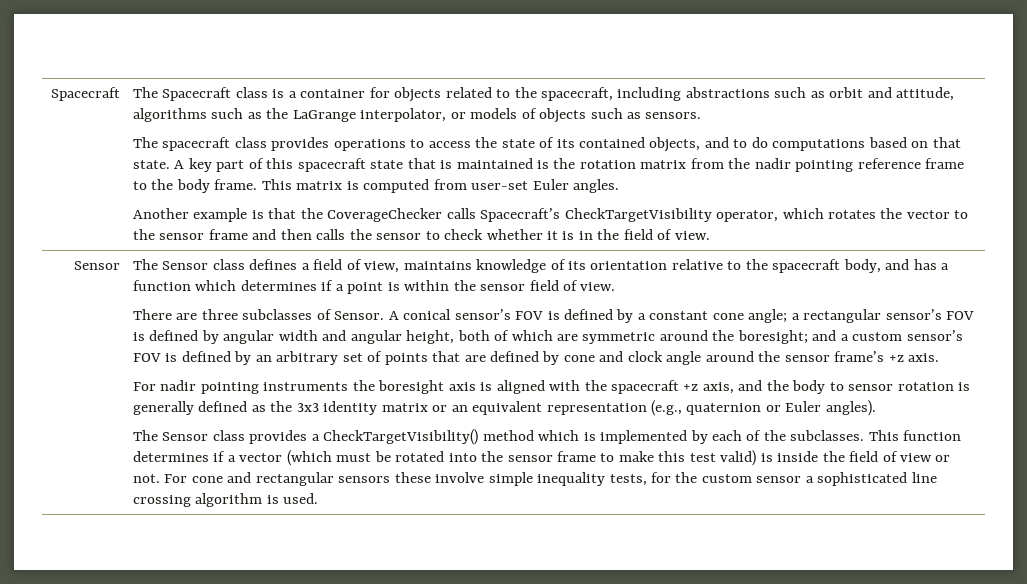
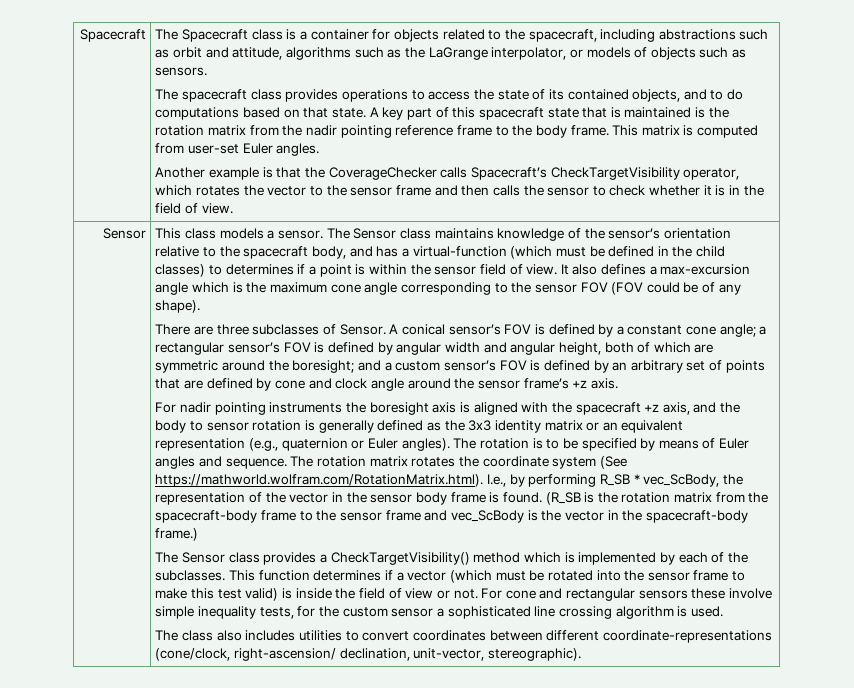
- The Sensor class defines a field of view, maintains knowledge of its orientation relative to the spacecraft body, and has a function which determines if a point is within the sensor field of view.
+ This class models a sensor. The Sensor class maintains knowledge of the sensor’s orientation relative to the spacecraft body, and has a virtual-function (which must be defined in the child classes) to determines if a point is within the sensor field of view. It also defines a max-excursion angle which is the maximum cone angle corresponding to the sensor FOV (FOV could be of any shape).
+ The rotation is to be specified by means of Euler angles and sequence. The rotation matrix rotates the coordinate system (See https://mathworld.wolfram.com/RotationMatrix.html). I.e., by performing R_SB * vec_ScBody, the representation of the vector in the sensor body frame is found. (R_SB is the rotation matrix from the spacecraft-body frame to the sensor frame and vec_ScBody is the vector in the spacecraft-body frame.)
+ The class also includes utilities to convert coordinates between different coordinate-representations (cone/clock, right-ascension/ declination, unit-vector, stereographic).

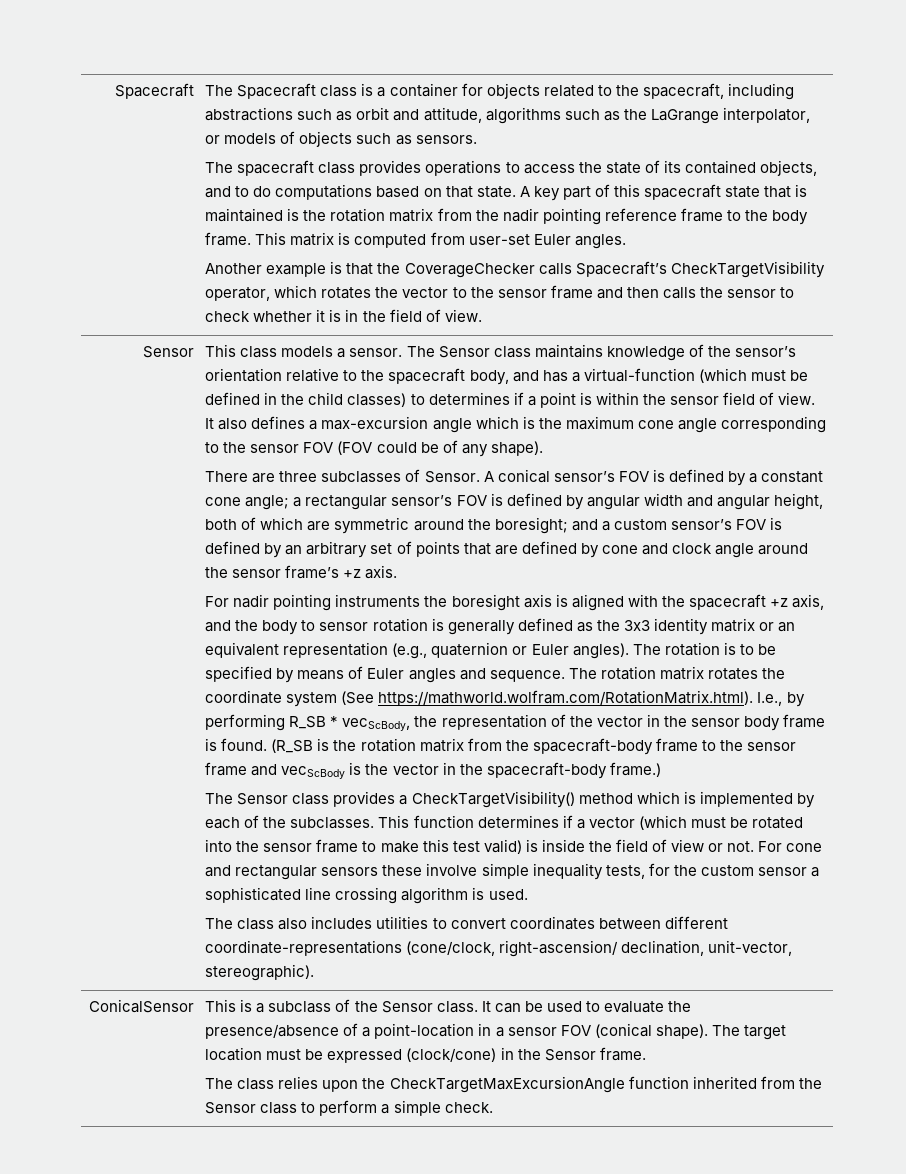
- The rotation matrix rotates the coordinate system (See https://mathworld.wolfram.com/RotationMatrix.html). I.e., by performing R_SB * vec_ScBody, the representation of the vector in the sensor body frame is found.
+ The rotation matrix rotates the coordinate system (See https://mathworld.wolfram.com/RotationMatrix.html). I.e., by performing R_SB * vecScBody, the representation of the vector in the sensor body frame is found.
- (R_SB is the rotation matrix from the spacecraft-body frame to the sensor frame and vec_ScBody is the vector in the spacecraft-body frame.)
+ (R_SB is the rotation matrix from the spacecraft-body frame to the sensor frame and vecScBody is the vector in the spacecraft-body frame.)
+ ConicalSensor | This is a subclass of the Sensor class. It can be used to evaluate the presence/absence of a point-location in a sensor FOV (conical shape). The target location must be expressed (clock/cone) in the Sensor frame.
+ The class relies upon the CheckTargetMaxExcursionAngle function inherited from the Sensor class to perform a simple check.

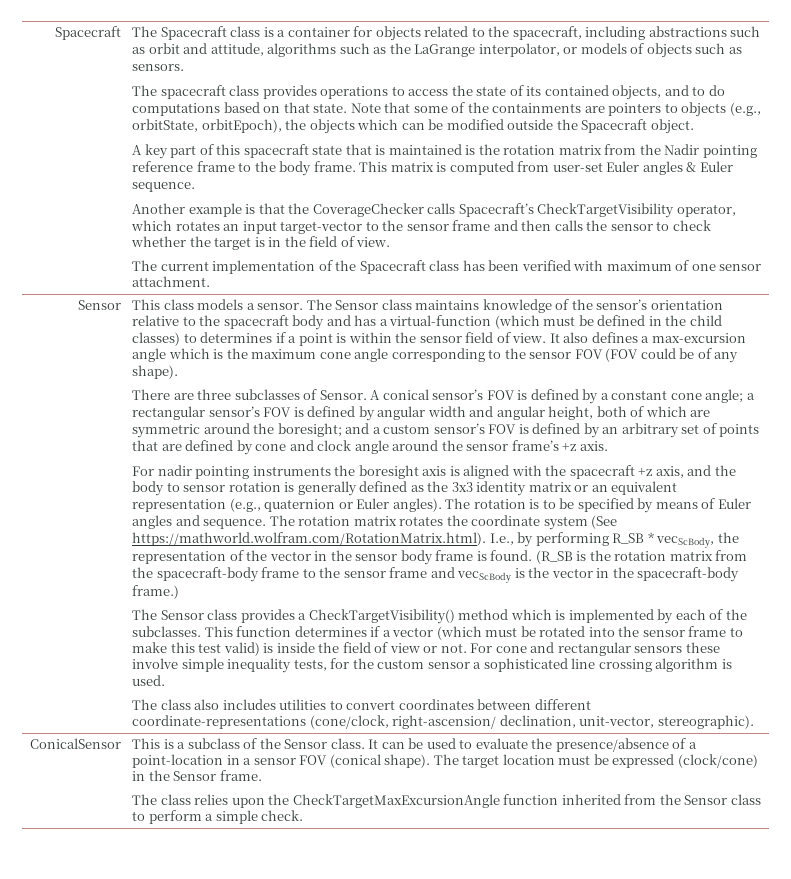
- The spacecraft class provides operations to access the state of its contained objects, and to do computations based on that state. A key part of this spacecraft state that is maintained is the rotation matrix from the nadir pointing reference frame to the body frame.
+ The spacecraft class provides operations to access the state of its contained objects, and to do computations based on that state. Note that some of the containments are pointers to objects (e.g., orbitState, orbitEpoch), the objects which can be modified outside the Spacecraft object.
+ A key part of this spacecraft state that is maintained is the rotation matrix from the Nadir pointing reference frame to the body frame.
- This matrix is computed from user-set Euler angles.
+ This matrix is computed from user-set Euler angles & Euler sequence.
- Another example is that the CoverageChecker calls Spacecraft’s CheckTargetVisibility operator, which rotates the vector to the sensor frame and then calls the sensor to check whether it is in the field of view.
+ Another example is that the CoverageChecker calls Spacecraft’s CheckTargetVisibility operator, which rotates an input target-vector to the sensor frame and then calls the sensor to check whether the target is in the field of view.
+ The current implementation of the Spacecraft class has been verified with maximum of one sensor attachment.
- The Sensor class maintains knowledge of the sensor’s orientation relative to the spacecraft body, and has a virtual-function (which must be defined in the child classes) to determines if a point is within the sensor field of view.
+ The Sensor class maintains knowledge of the sensor’s orientation relative to the spacecraft body and has a virtual-function (which must be defined in the child classes) to determines if a point is within the sensor field of view.

